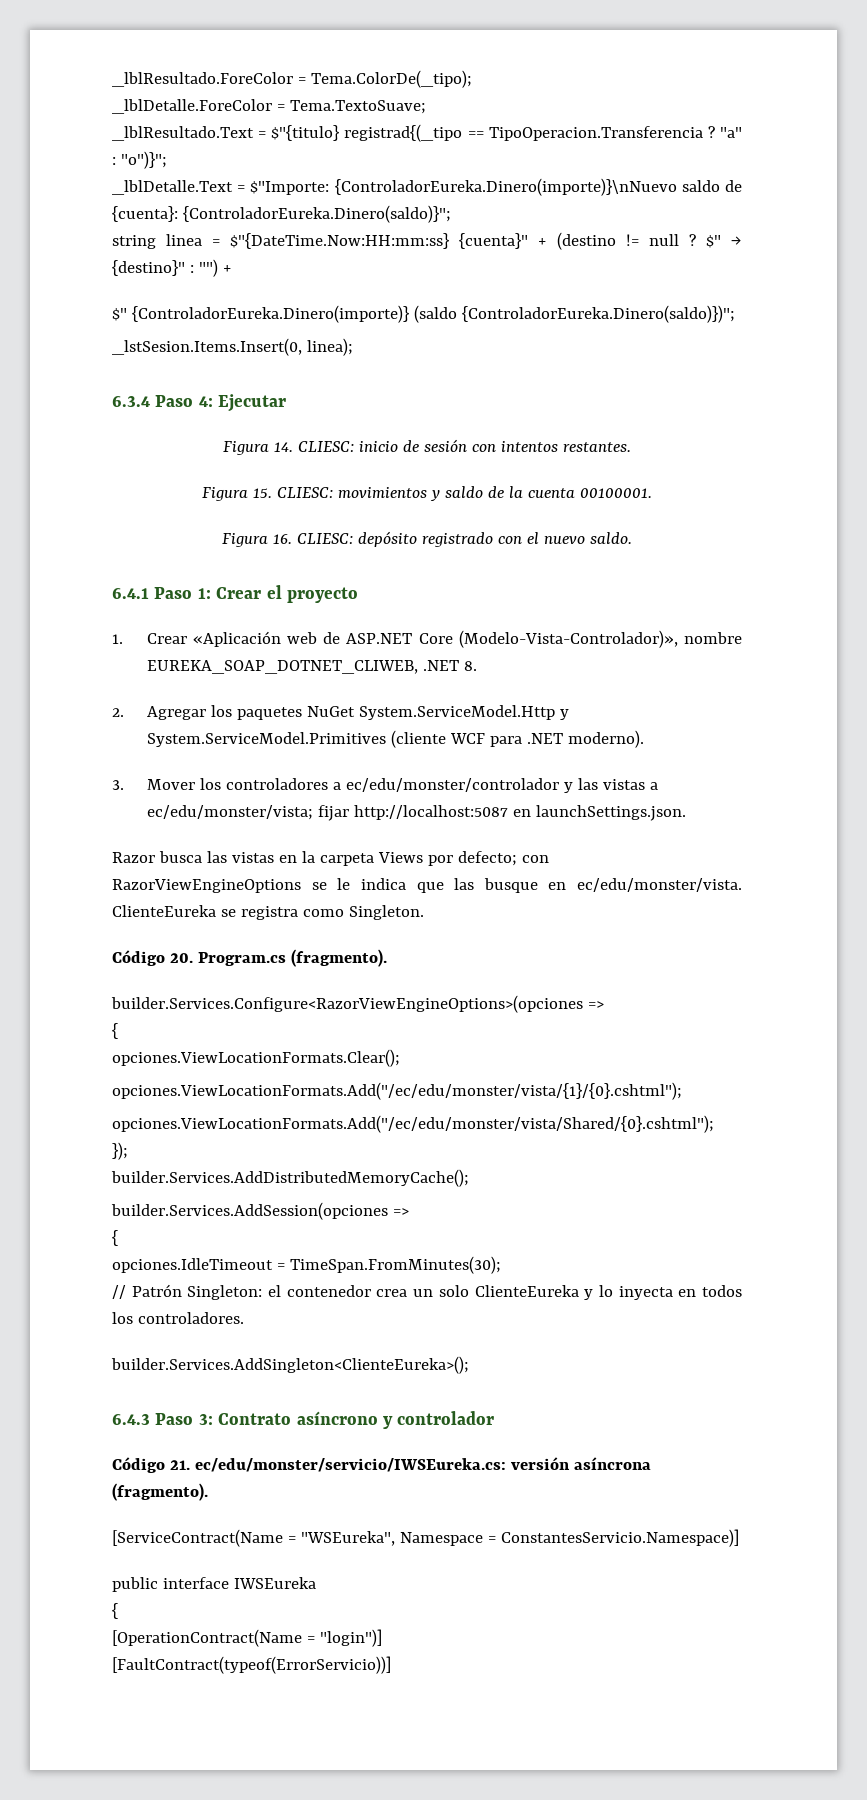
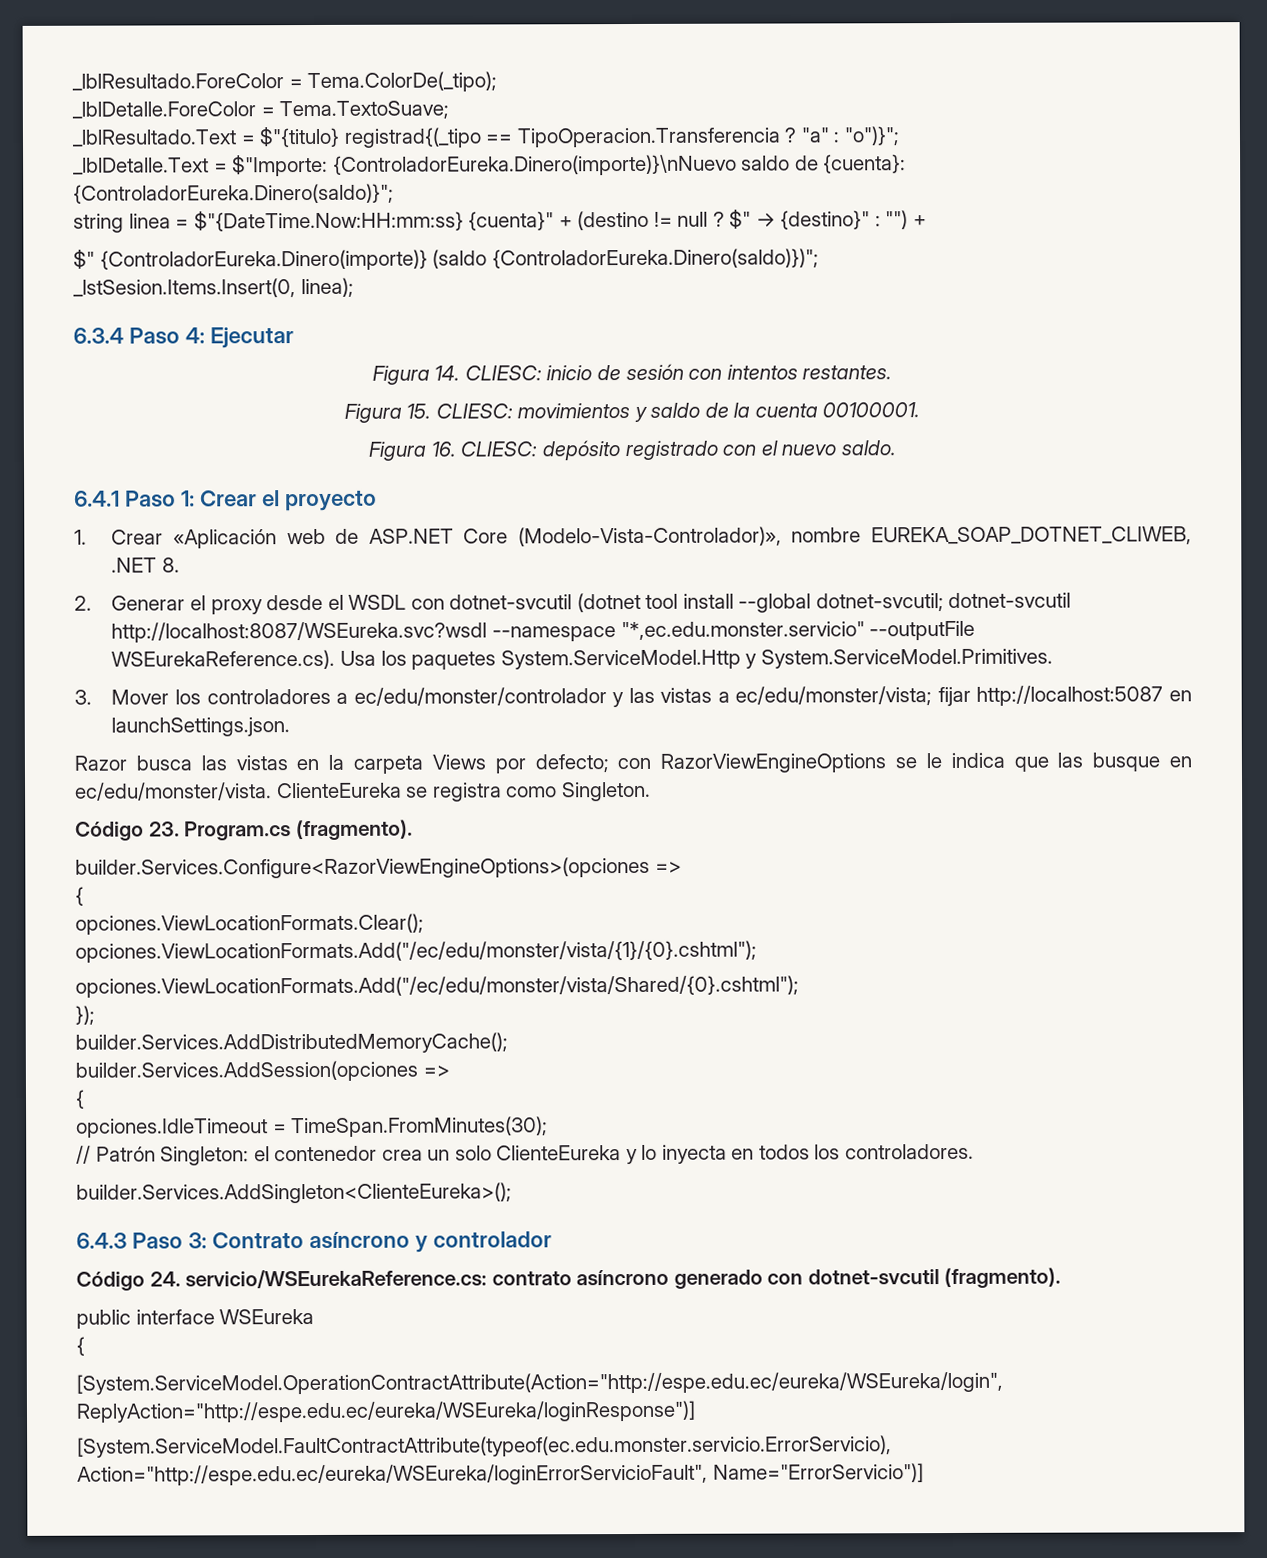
- 2. Agregar los paquetes NuGet System.ServiceModel.Http y System.ServiceModel.Primitives (cliente WCF para .NET moderno).
+ 2. Generar el proxy desde el WSDL con dotnet-svcutil (dotnet tool install --global dotnet-svcutil; dotnet-svcutil http://localhost:8087/WSEureka.svc?wsdl --namespace "*,ec.edu.monster.servicio" --outputFile WSEurekaReference.cs). Usa los paquetes System.ServiceModel.Http y System.ServiceModel.Primitives.
- Código 20. Program.cs (fragmento).
+ Código 23. Program.cs (fragmento).
- Código 21. ec/edu/monster/servicio/IWSEureka.cs: versión asíncrona (fragmento).
- [ServiceContract(Name = "WSEureka", Namespace = ConstantesServicio.Namespace)]
+ Código 24. servicio/WSEurekaReference.cs: contrato asíncrono generado con dotnet-svcutil (fragmento).
- public interface IWSEureka
+ public interface WSEureka
  {
- [OperationContract(Name = "login")]
- [FaultContract(typeof(ErrorServicio))]
+ [System.ServiceModel.OperationContractAttribute(Action="http://espe.edu.ec/eureka/WSEureka/login", ReplyAction="http://espe.edu.ec/eureka/WSEureka/loginResponse")]
+ [System.ServiceModel.FaultContractAttribute(typeof(ec.edu.monster.servicio.ErrorServicio), Action="http://espe.edu.ec/eureka/WSEureka/loginErrorServicioFault", Name="ErrorServicio")]

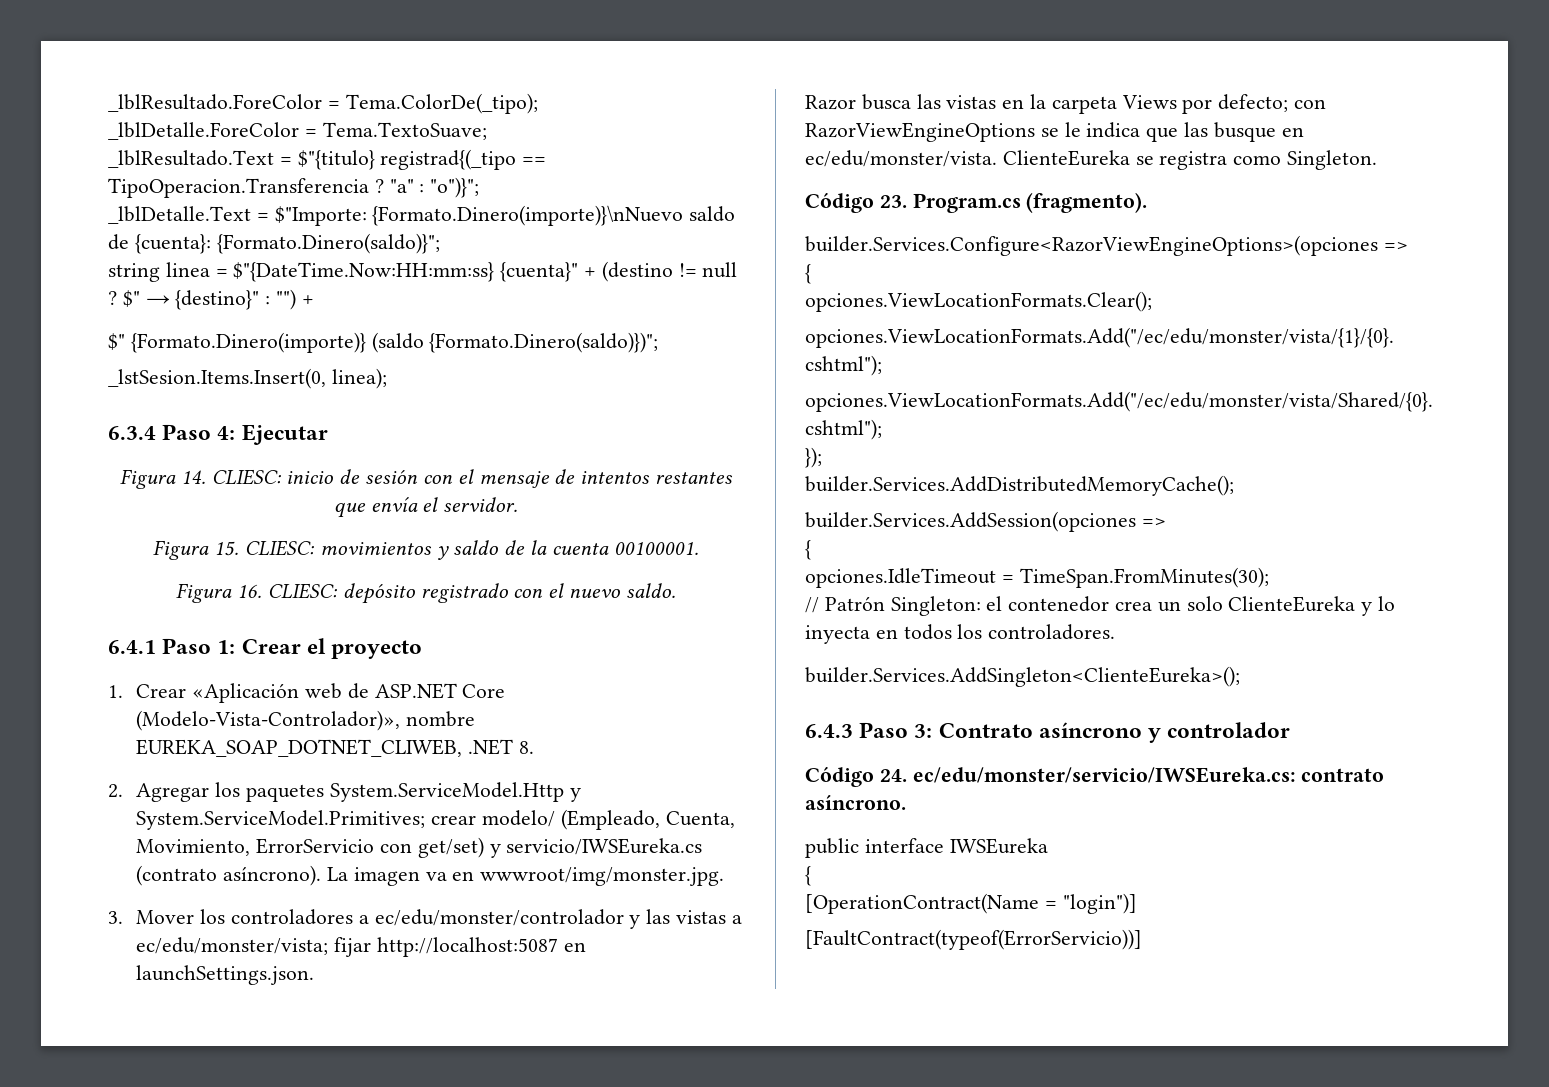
- _lblDetalle.Text = $"Importe: {ControladorEureka.Dinero(importe)}\nNuevo saldo de {cuenta}: {ControladorEureka.Dinero(saldo)}";
+ _lblDetalle.Text = $"Importe: {Formato.Dinero(importe)}\nNuevo saldo de {cuenta}: {Formato.Dinero(saldo)}";
- $" {ControladorEureka.Dinero(importe)} (saldo {ControladorEureka.Dinero(saldo)})";
+ $" {Formato.Dinero(importe)} (saldo {Formato.Dinero(saldo)})";
- Figura 14. CLIESC: inicio de sesión con intentos restantes.
+ Figura 14. CLIESC: inicio de sesión con el mensaje de intentos restantes que envía el servidor.
- 2. Generar el proxy desde el WSDL con dotnet-svcutil (dotnet tool install --global dotnet-svcutil; dotnet-svcutil http://localhost:8087/WSEureka.svc?wsdl --namespace "*,ec.edu.monster.servicio" --outputFile WSEurekaReference.cs). Usa los paquetes System.ServiceModel.Http y System.ServiceModel.Primitives.
+ 2. Agregar los paquetes System.ServiceModel.Http y System.ServiceModel.Primitives; crear modelo/ (Empleado, Cuenta, Movimiento, ErrorServicio con get/set) y servicio/IWSEureka.cs (contrato asíncrono). La imagen va en wwwroot/img/monster.jpg.
- Código 24. servicio/WSEurekaReference.cs: contrato asíncrono generado con dotnet-svcutil (fragmento).
+ Código 24. ec/edu/monster/servicio/IWSEureka.cs: contrato asíncrono.
- public interface WSEureka
+ public interface IWSEureka
  {
- [System.ServiceModel.OperationContractAttribute(Action="http://espe.edu.ec/eureka/WSEureka/login", ReplyAction="http://espe.edu.ec/eureka/WSEureka/loginResponse")]
- [System.ServiceModel.FaultContractAttribute(typeof(ec.edu.monster.servicio.ErrorServicio), Action="http://espe.edu.ec/eureka/WSEureka/loginErrorServicioFault", Name="ErrorServicio")]
+ [OperationContract(Name = "login")]
+ [FaultContract(typeof(ErrorServicio))]

